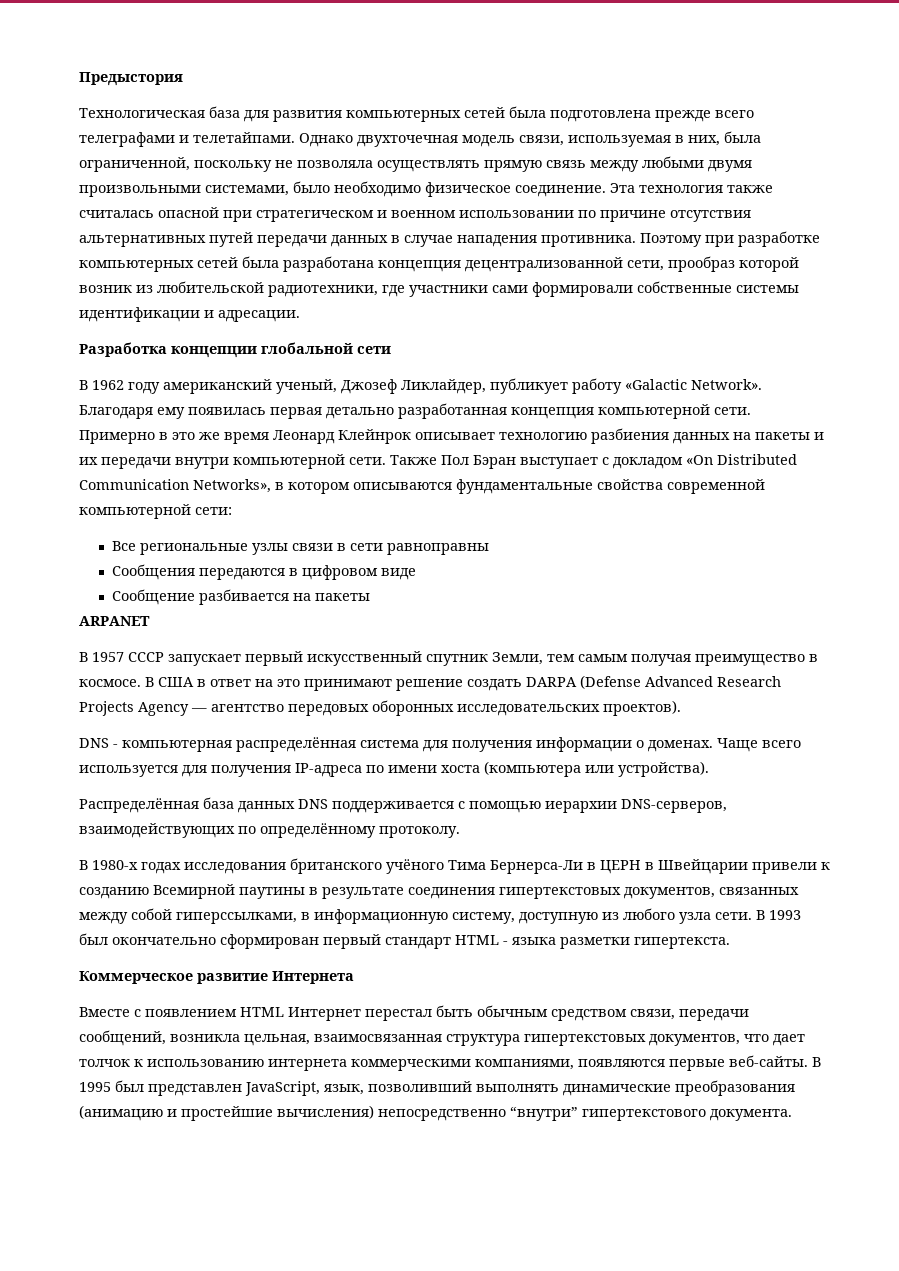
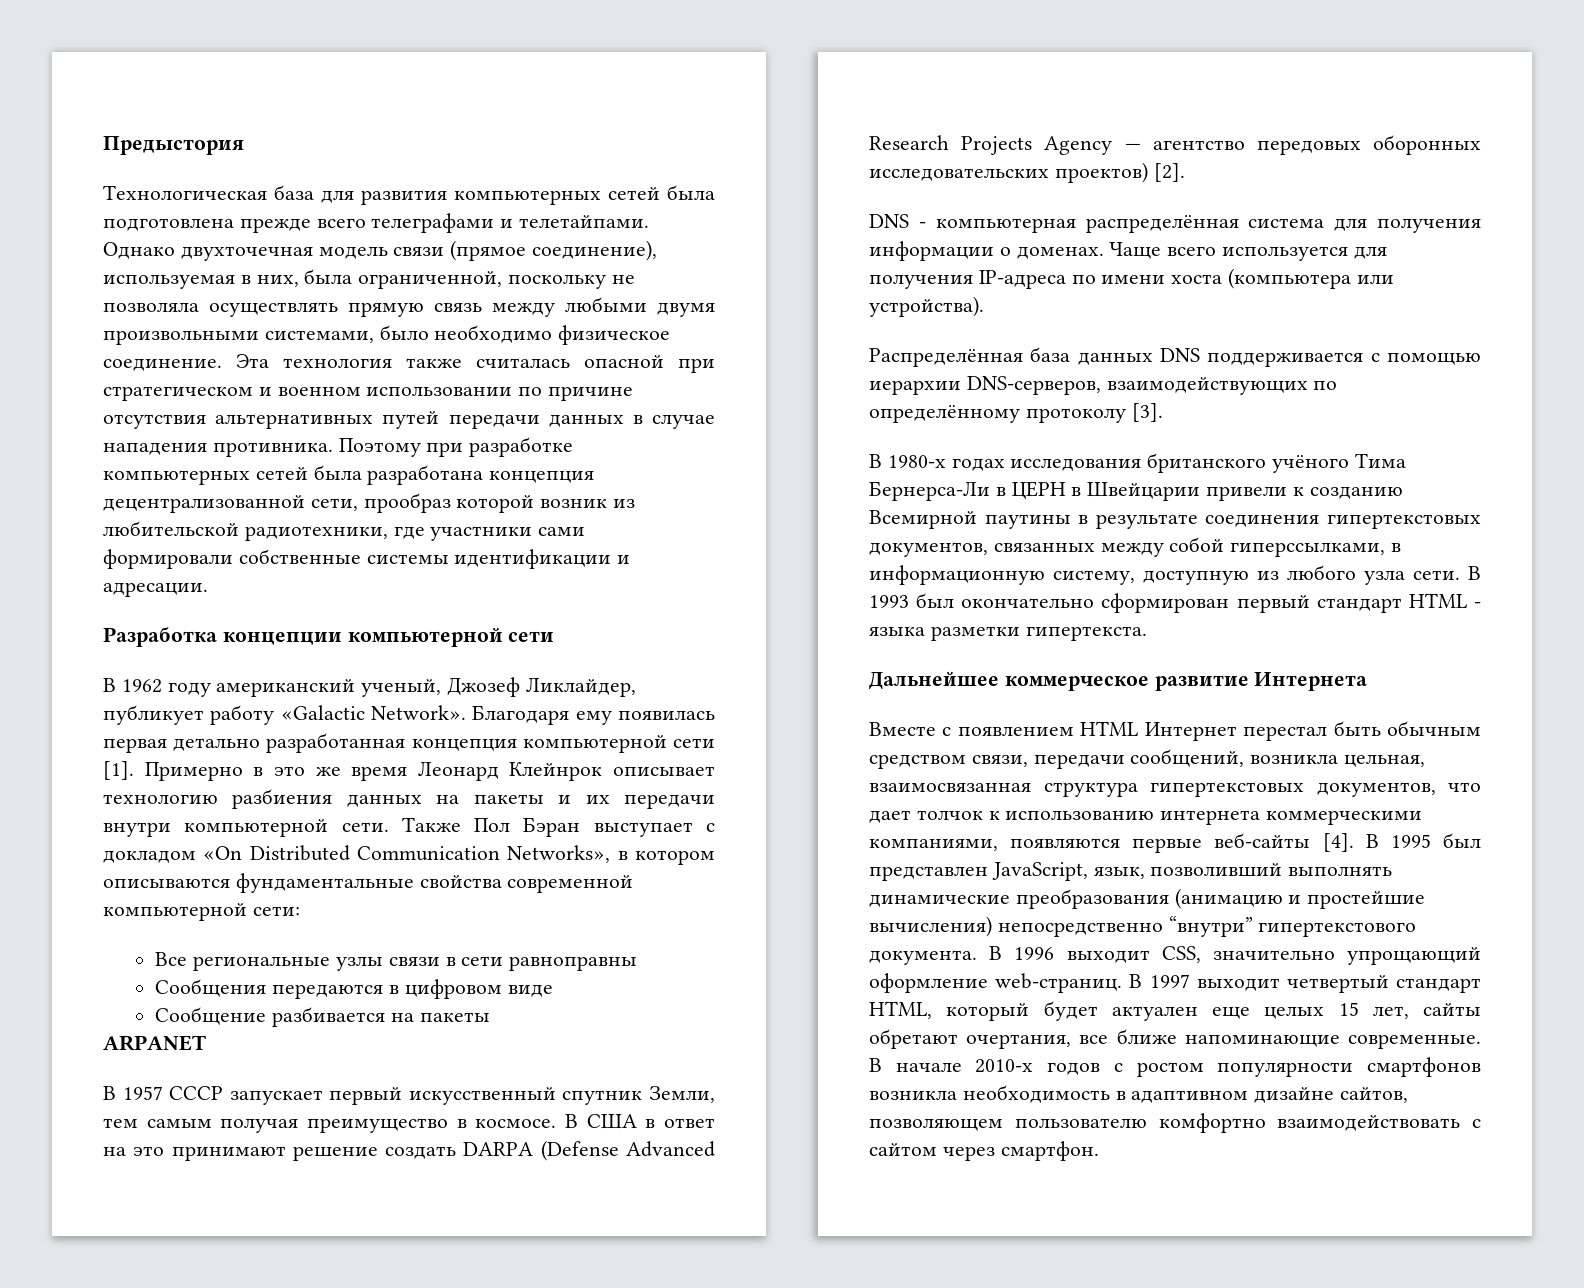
- Однако двухточечная модель связи, используемая в них, была ограниченной, поскольку не позволяла осуществлять прямую связь между любыми двумя произвольными системами, было необходимо физическое соединение.
+ Однако двухточечная модель связи (прямое соединение), используемая в них, была ограниченной, поскольку не позволяла осуществлять прямую связь между любыми двумя произвольными системами, было необходимо физическое соединение.
- Разработка концепции глобальной сети
+ Разработка концепции компьютерной сети
- Благодаря ему появилась первая детально разработанная концепция компьютерной сети.
+ Благодаря ему появилась первая детально разработанная концепция компьютерной сети [1].
- В США в ответ на это принимают решение создать DARPA (Defense Advanced Research Projects Agency — агентство передовых оборонных исследовательских проектов).
+ В США в ответ на это принимают решение создать DARPA (Defense Advanced Research Projects Agency — агентство передовых оборонных исследовательских проектов) [2].
- Распределённая база данных DNS поддерживается с помощью иерархии DNS-серверов, взаимодействующих по определённому протоколу.
+ Распределённая база данных DNS поддерживается с помощью иерархии DNS-серверов, взаимодействующих по определённому протоколу [3].
- Коммерческое развитие Интернета
+ Дальнейшее коммерческое развитие Интернета
- Вместе с появлением HTML Интернет перестал быть обычным средством связи, передачи сообщений, возникла цельная, взаимосвязанная структура гипертекстовых документов, что дает толчок к использованию интернета коммерческими компаниями, появляются первые веб-сайты.
+ Вместе с появлением HTML Интернет перестал быть обычным средством связи, передачи сообщений, возникла цельная, взаимосвязанная структура гипертекстовых документов, что дает толчок к использованию интернета коммерческими компаниями, появляются первые веб-сайты [4].
+ В 1996 выходит CSS, значительно упрощающий оформление web-страниц. В 1997 выходит четвертый стандарт HTML, который будет актуален еще целых 15 лет, сайты обретают очертания, все ближе напоминающие современные. В начале 2010-х годов с ростом популярности смартфонов возникла необходимость в адаптивном дизайне сайтов, позволяющем пользователю комфортно взаимодействовать с сайтом через смартфон.

